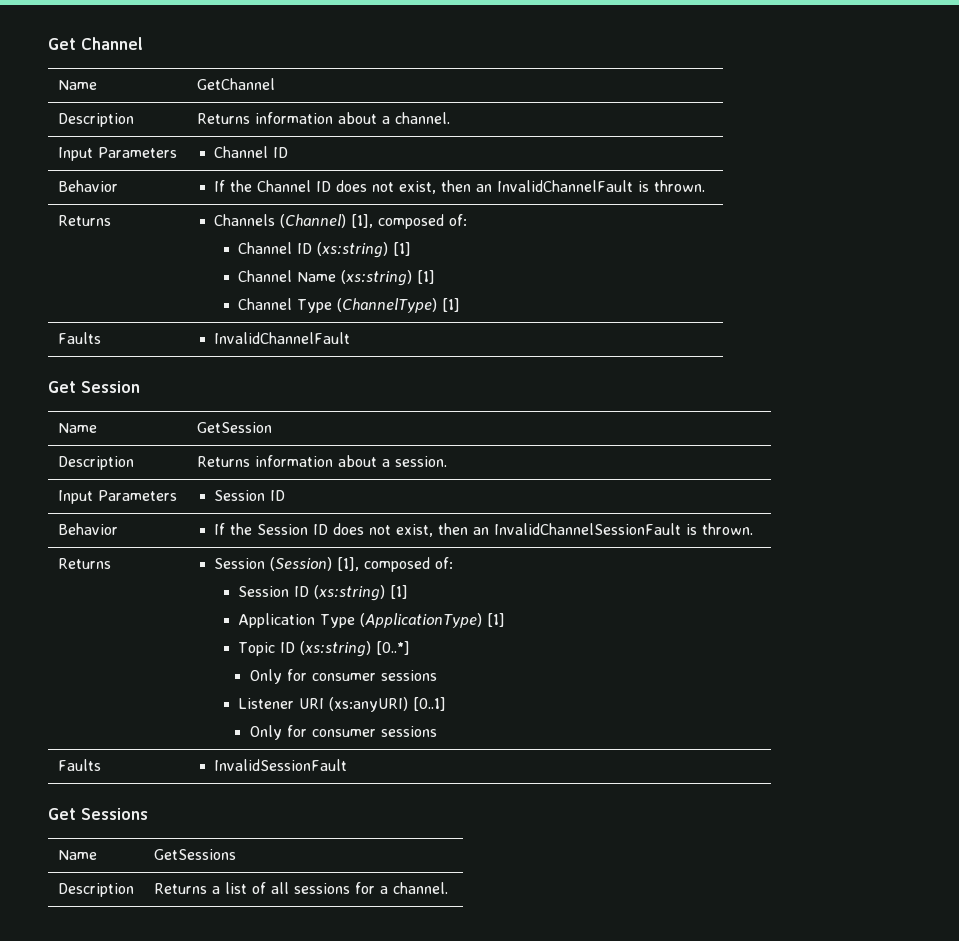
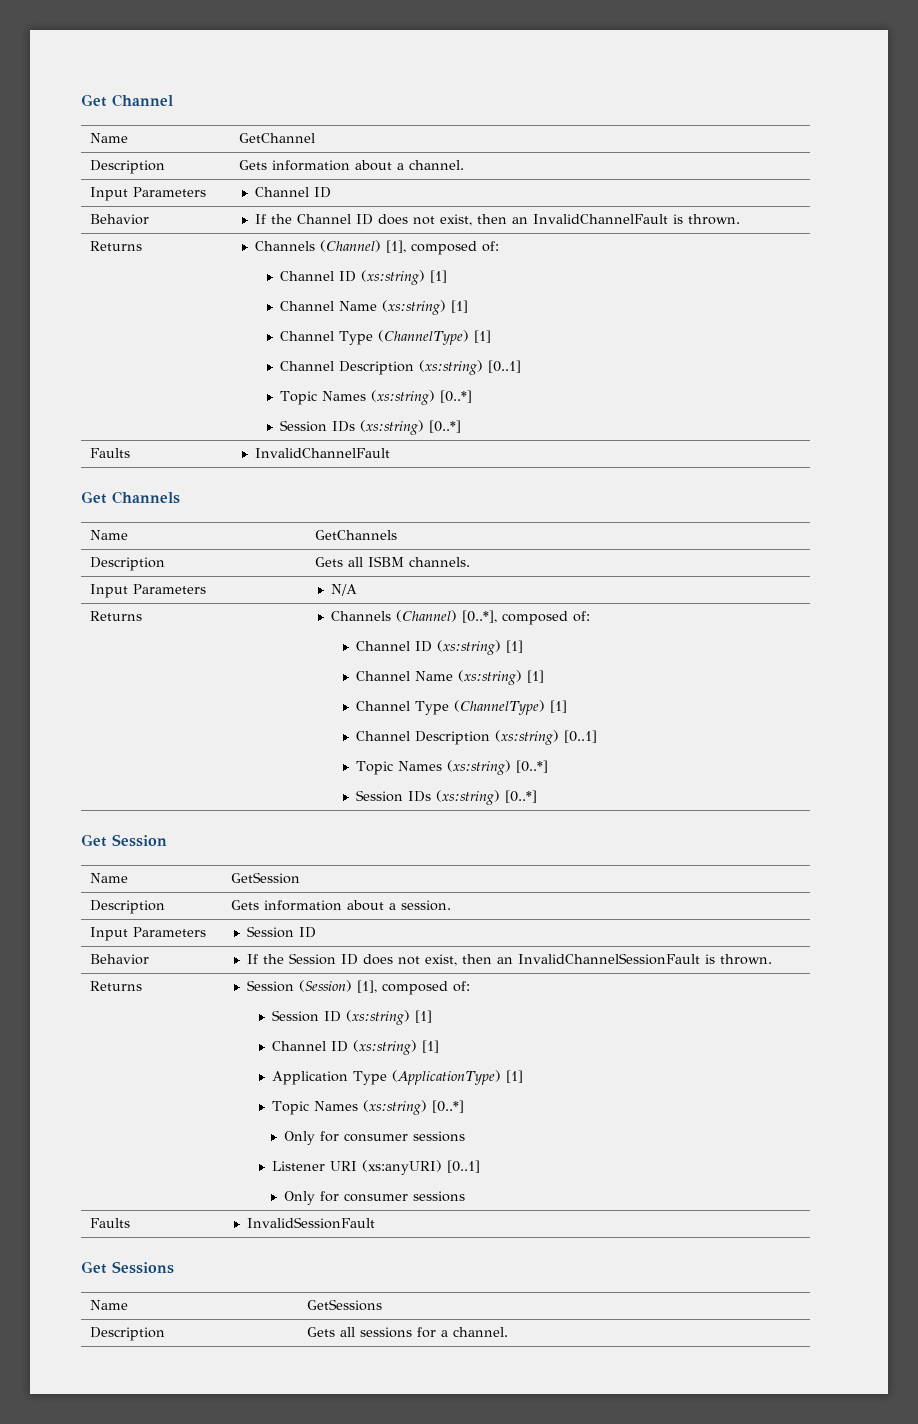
- Description | Returns information about a channel.
+ Description | Gets information about a channel.
  Returns | Channels (Channel) [1], composed of:
  Channel ID (xs:string) [1]
  Channel Name (xs:string) [1]
  Channel Type (ChannelType) [1]
+ Channel Description (xs:string) [0..1]
+ Topic Names (xs:string) [0..*]
+ Session IDs (xs:string) [0..*]
  Faults | InvalidChannelFault
+ Get Channels
+ Name | GetChannels
+ Description | Gets all ISBM channels.
+ Input Parameters | N/A
+ Returns | Channels (Channel) [0..*], composed of:
+ Channel ID (xs:string) [1]
+ Channel Name (xs:string) [1]
+ Channel Type (ChannelType) [1]
+ Channel Description (xs:string) [0..1]
+ Topic Names (xs:string) [0..*]
+ Session IDs (xs:string) [0..*]
- Description | Returns information about a session.
+ Description | Gets information about a session.
  Returns | Session (Session) [1], composed of:
  Session ID (xs:string) [1]
+ Channel ID (xs:string) [1]
  Application Type (ApplicationType) [1]
- Topic ID (xs:string) [0..*]
+ Topic Names (xs:string) [0..*]
- Description | Returns a list of all sessions for a channel.
+ Description | Gets all sessions for a channel.

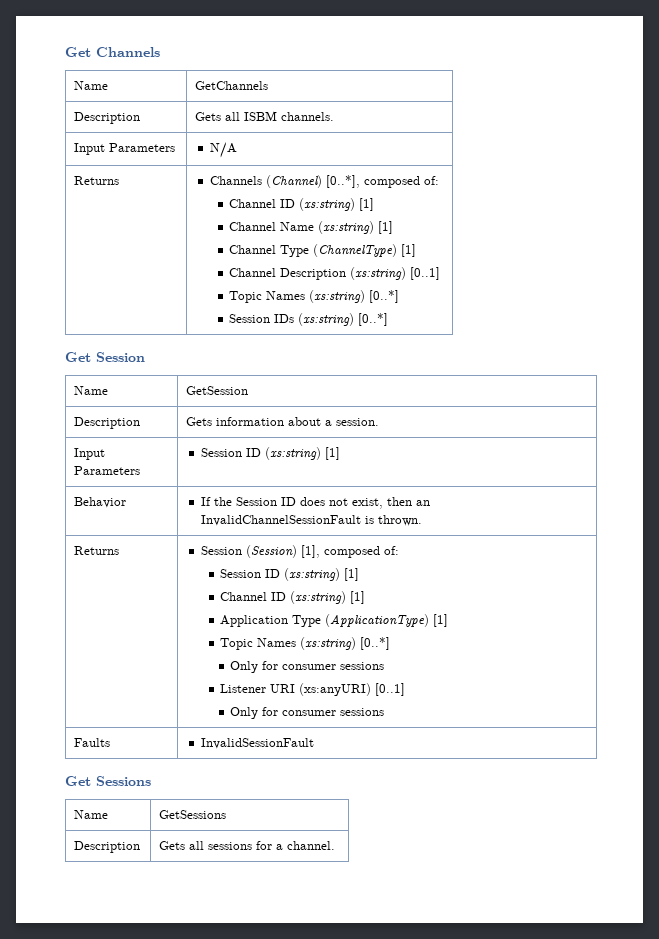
- Get Channel
- Name | GetChannel
- Description | Gets information about a channel.
- Input Parameters | Channel ID
- Behavior | If the Channel ID does not exist, then an InvalidChannelFault is thrown.
- Returns | Channels (Channel) [1], composed of:
- Channel ID (xs:string) [1]
- Channel Name (xs:string) [1]
- Channel Type (ChannelType) [1]
- Channel Description (xs:string) [0..1]
- Topic Names (xs:string) [0..*]
- Session IDs (xs:string) [0..*]
- Faults | InvalidChannelFault
- Input Parameters | Session ID
+ Input Parameters | Session ID (xs:string) [1]

